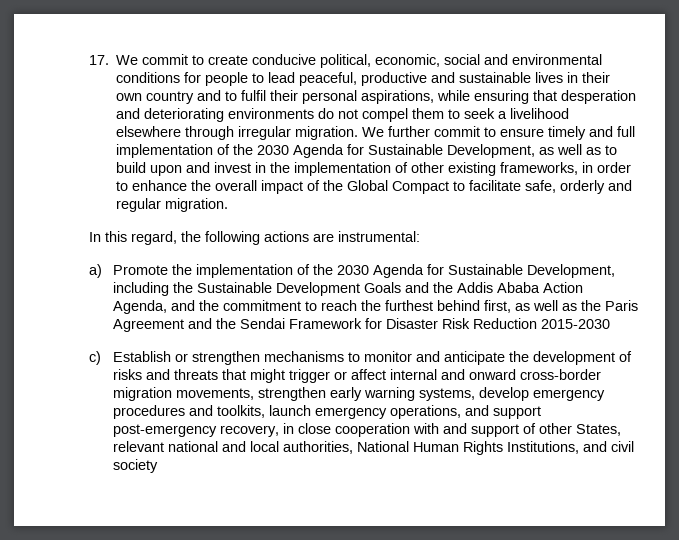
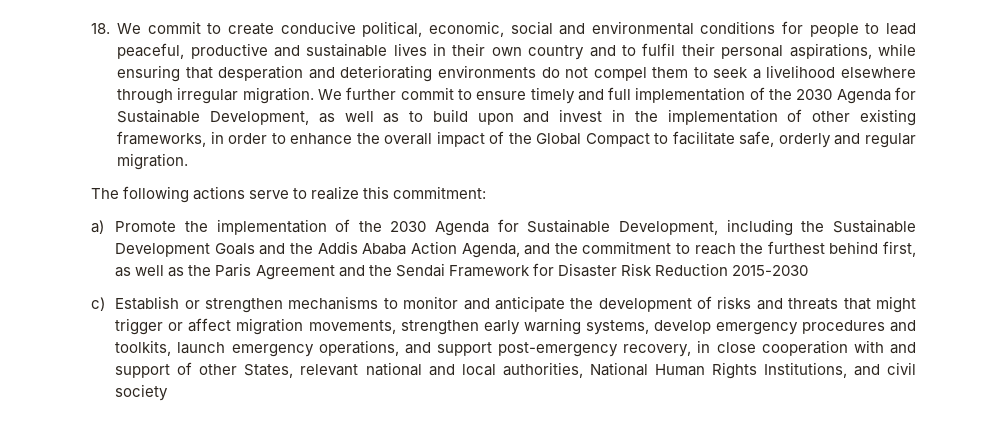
- 17. We commit to create conducive political, economic, social and environmental conditions for people to lead peaceful, productive and sustainable lives in their own country and to fulfil their personal aspirations, while ensuring that desperation and deteriorating environments do not compel them to seek a livelihood elsewhere through irregular migration.
+ 18. We commit to create conducive political, economic, social and environmental conditions for people to lead peaceful, productive and sustainable lives in their own country and to fulfil their personal aspirations, while ensuring that desperation and deteriorating environments do not compel them to seek a livelihood elsewhere through irregular migration.
- In this regard, the following actions are instrumental:
+ The following actions serve to realize this commitment:
- c) Establish or strengthen mechanisms to monitor and anticipate the development of risks and threats that might trigger or affect internal and onward cross-border migration movements, strengthen early warning systems, develop emergency procedures and toolkits, launch emergency operations, and support post-emergency recovery, in close cooperation with and support of other States, relevant national and local authorities, National Human Rights Institutions, and civil society
+ c) Establish or strengthen mechanisms to monitor and anticipate the development of risks and threats that might trigger or affect migration movements, strengthen early warning systems, develop emergency procedures and toolkits, launch emergency operations, and support post-emergency recovery, in close cooperation with and support of other States, relevant national and local authorities, National Human Rights Institutions, and civil society

